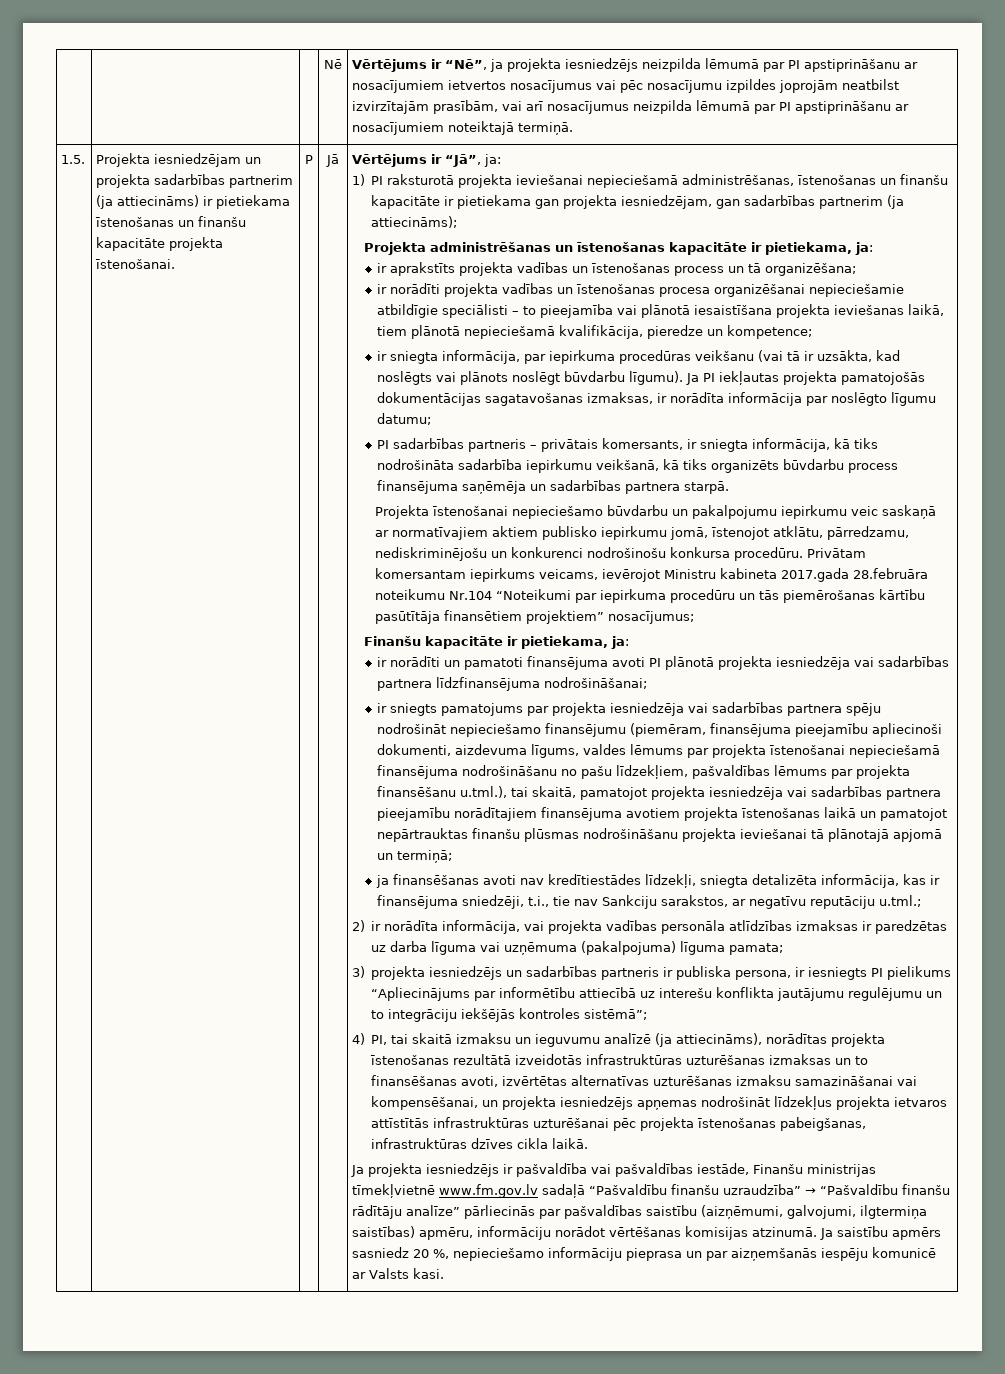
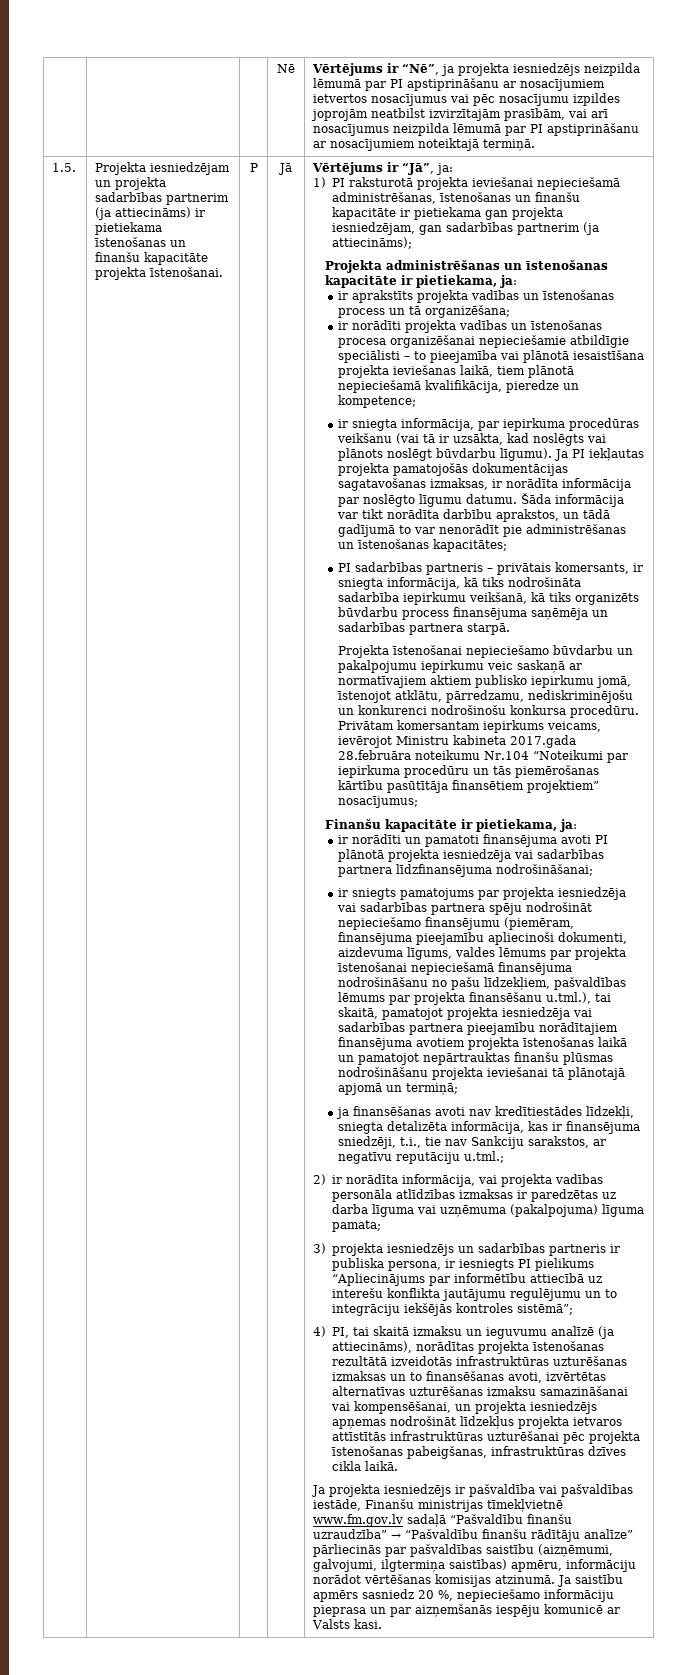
- Ja PI iekļautas projekta pamatojošās dokumentācijas sagatavošanas izmaksas, ir norādīta informācija par noslēgto līgumu datumu;
+ Ja PI iekļautas projekta pamatojošās dokumentācijas sagatavošanas izmaksas, ir norādīta informācija par noslēgto līgumu datumu. Šāda informācija var tikt norādīta darbību aprakstos, un tādā gadījumā to var nenorādīt pie administrēšanas un īstenošanas kapacitātes;

